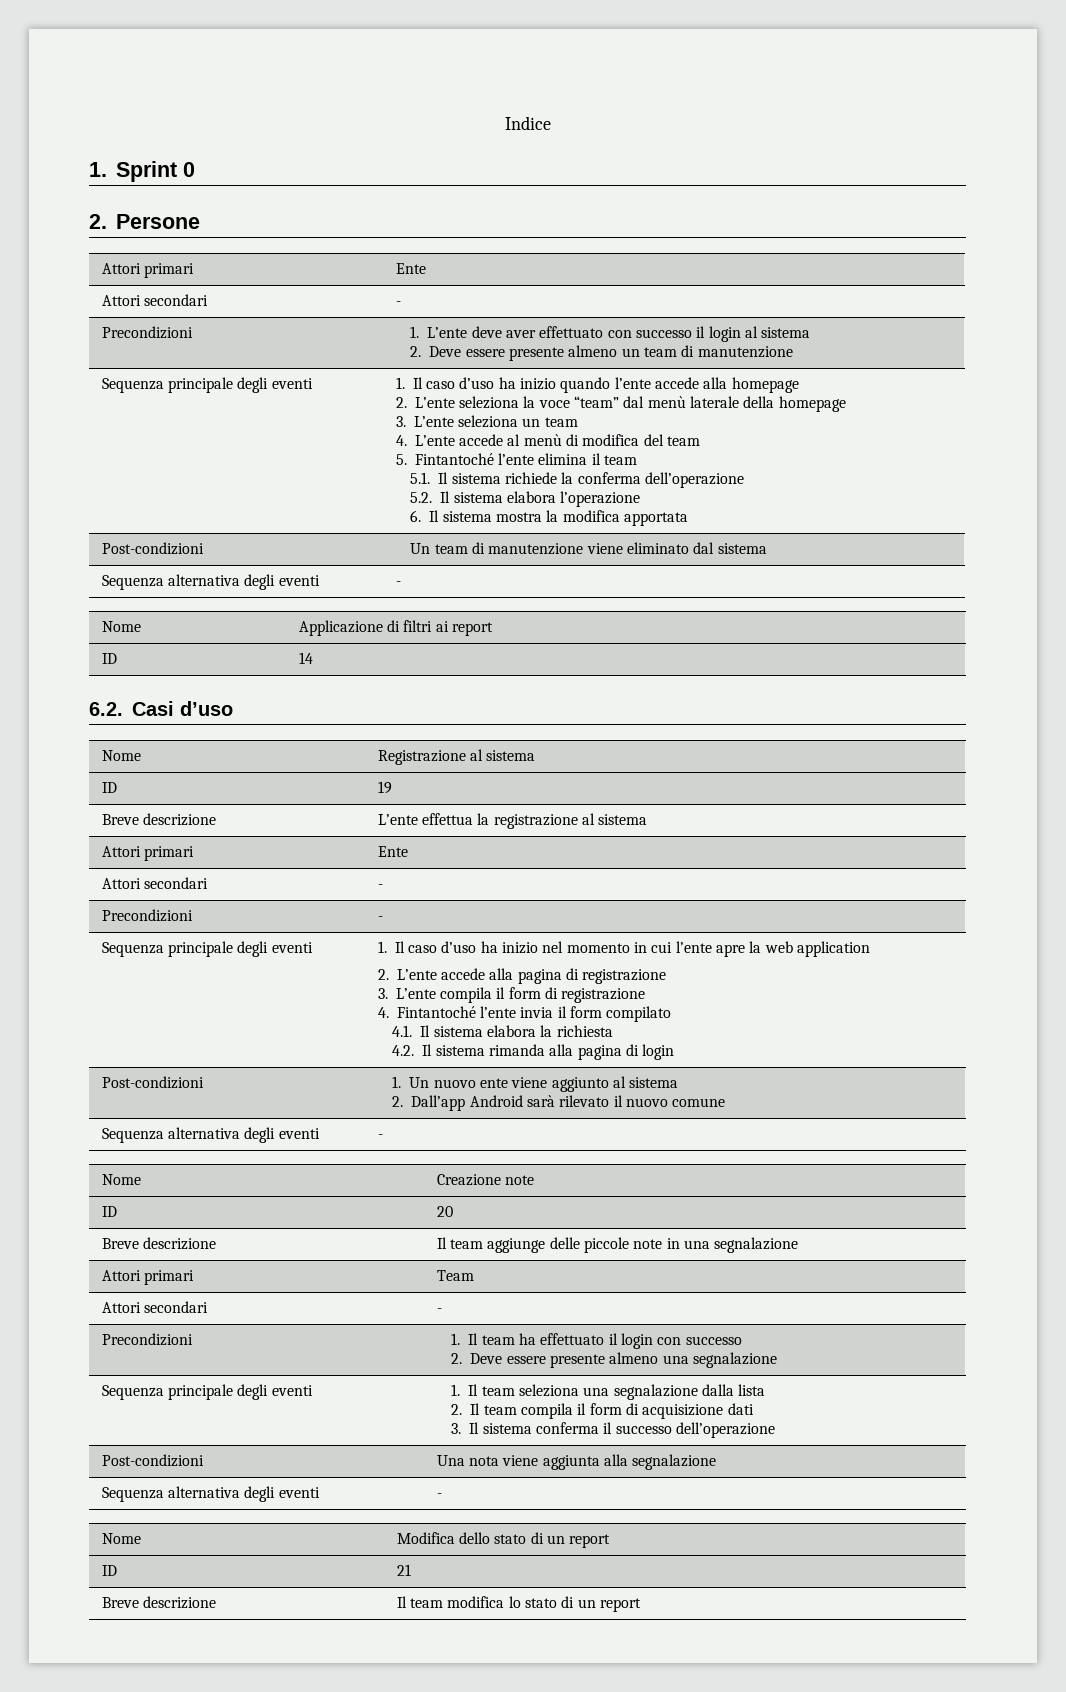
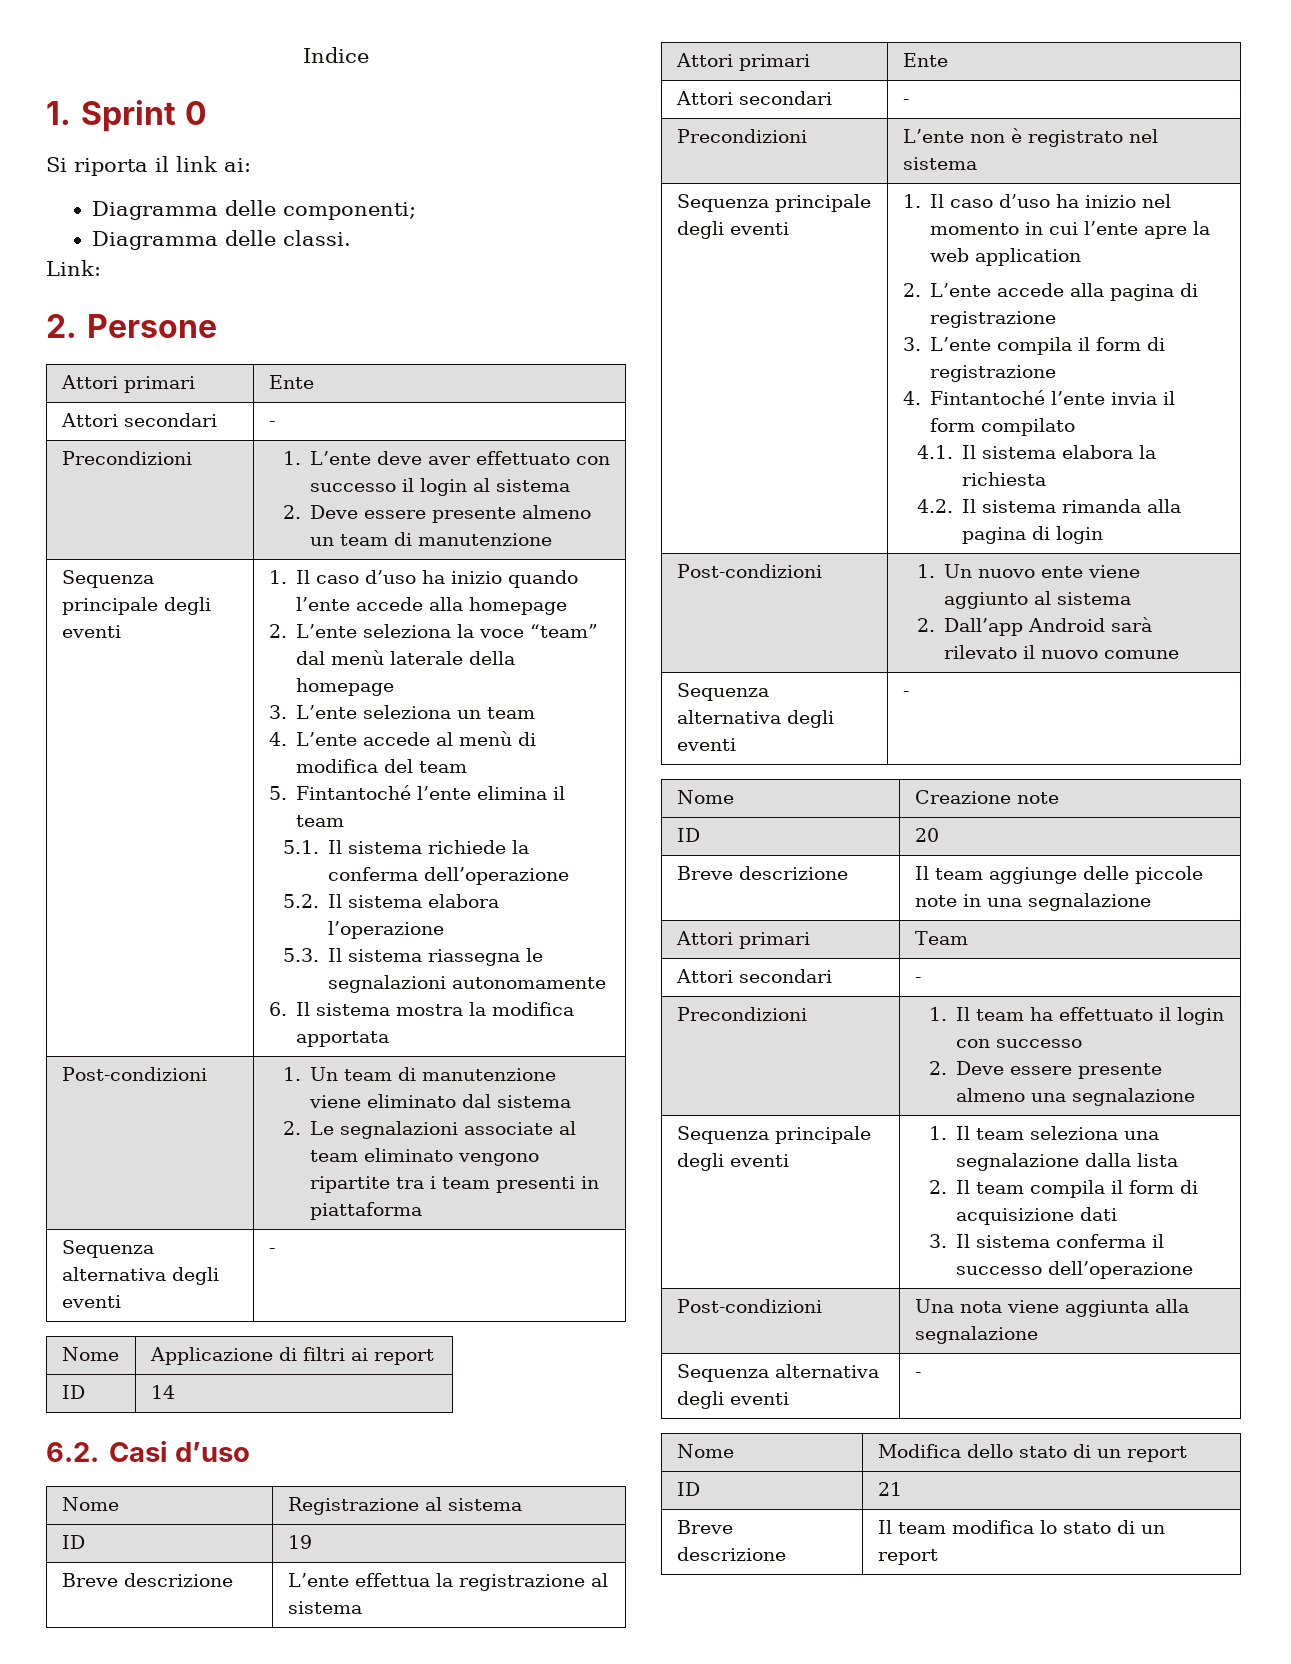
+ Si riporta il link ai:
+ Diagramma delle componenti;
+ Diagramma delle classi.
+ Link:
+ 5.3. Il sistema riassegna le segnalazioni autonomamente
- Post-condizioni | Un team di manutenzione viene eliminato dal sistema
+ Post-condizioni | 1. Un team di manutenzione viene eliminato dal sistema
+ 2. Le segnalazioni associate al team eliminato vengono ripartite tra i team presenti in piattaforma
- Precondizioni | -
+ Precondizioni | L’ente non è registrato nel sistema

